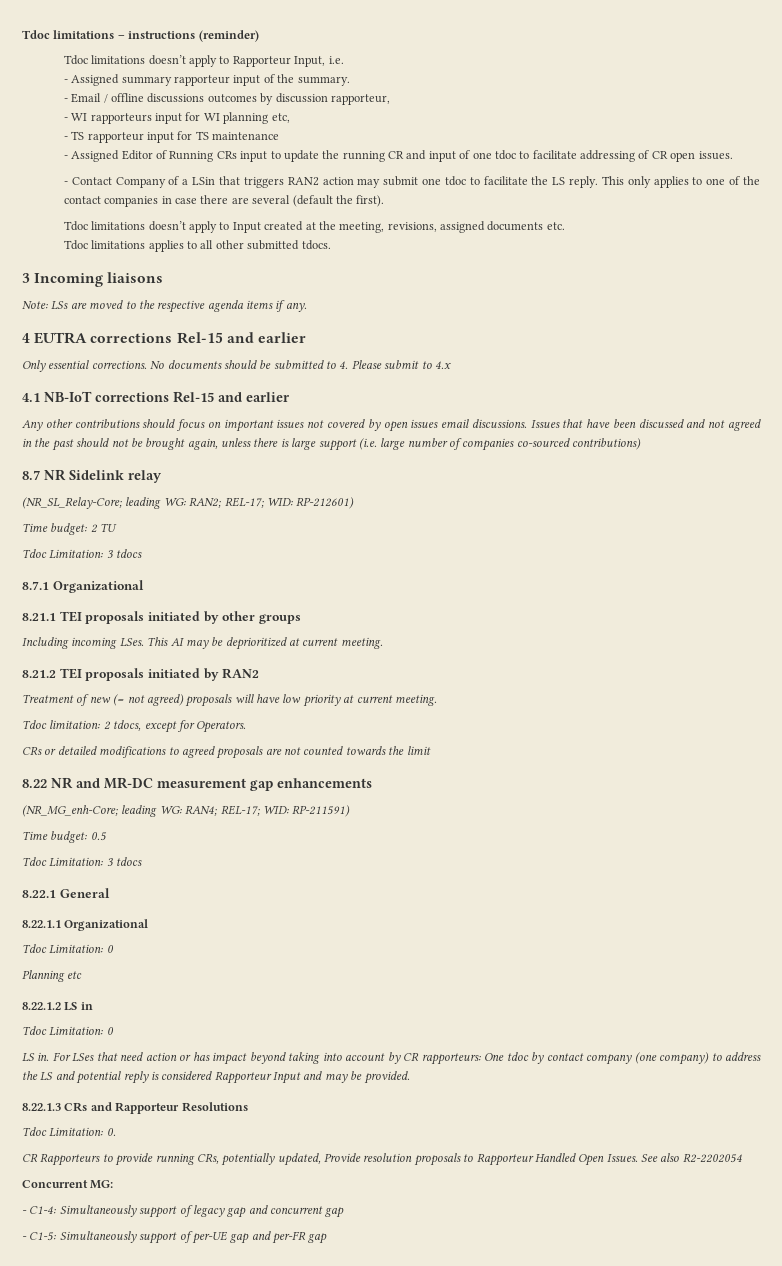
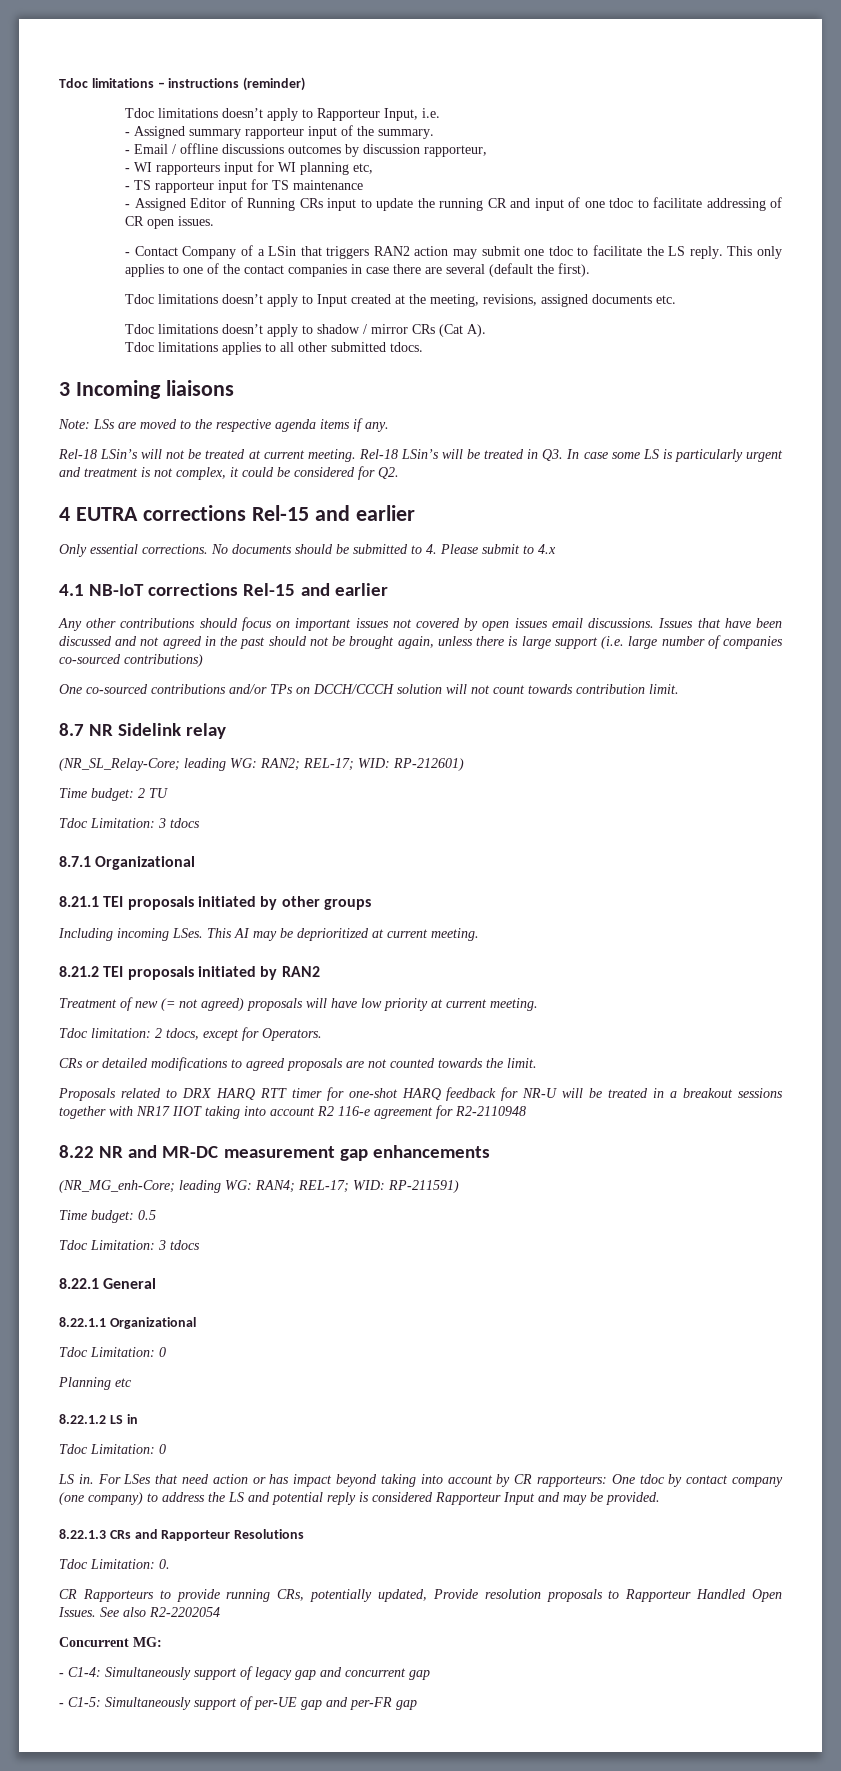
+ Tdoc limitations doesn’t apply to shadow / mirror CRs (Cat A).
+ Rel-18 LSin’s will not be treated at current meeting. Rel-18 LSin’s will be treated in Q3. In case some LS is particularly urgent and treatment is not complex, it could be considered for Q2.
+ One co-sourced contributions and/or TPs on DCCH/CCCH solution will not count towards contribution limit.
- CRs or detailed modifications to agreed proposals are not counted towards the limit
+ CRs or detailed modifications to agreed proposals are not counted towards the limit.
+ Proposals related to DRX HARQ RTT timer for one-shot HARQ feedback for NR-U will be treated in a breakout sessions together with NR17 IIOT taking into account R2 116-e agreement for R2-2110948

